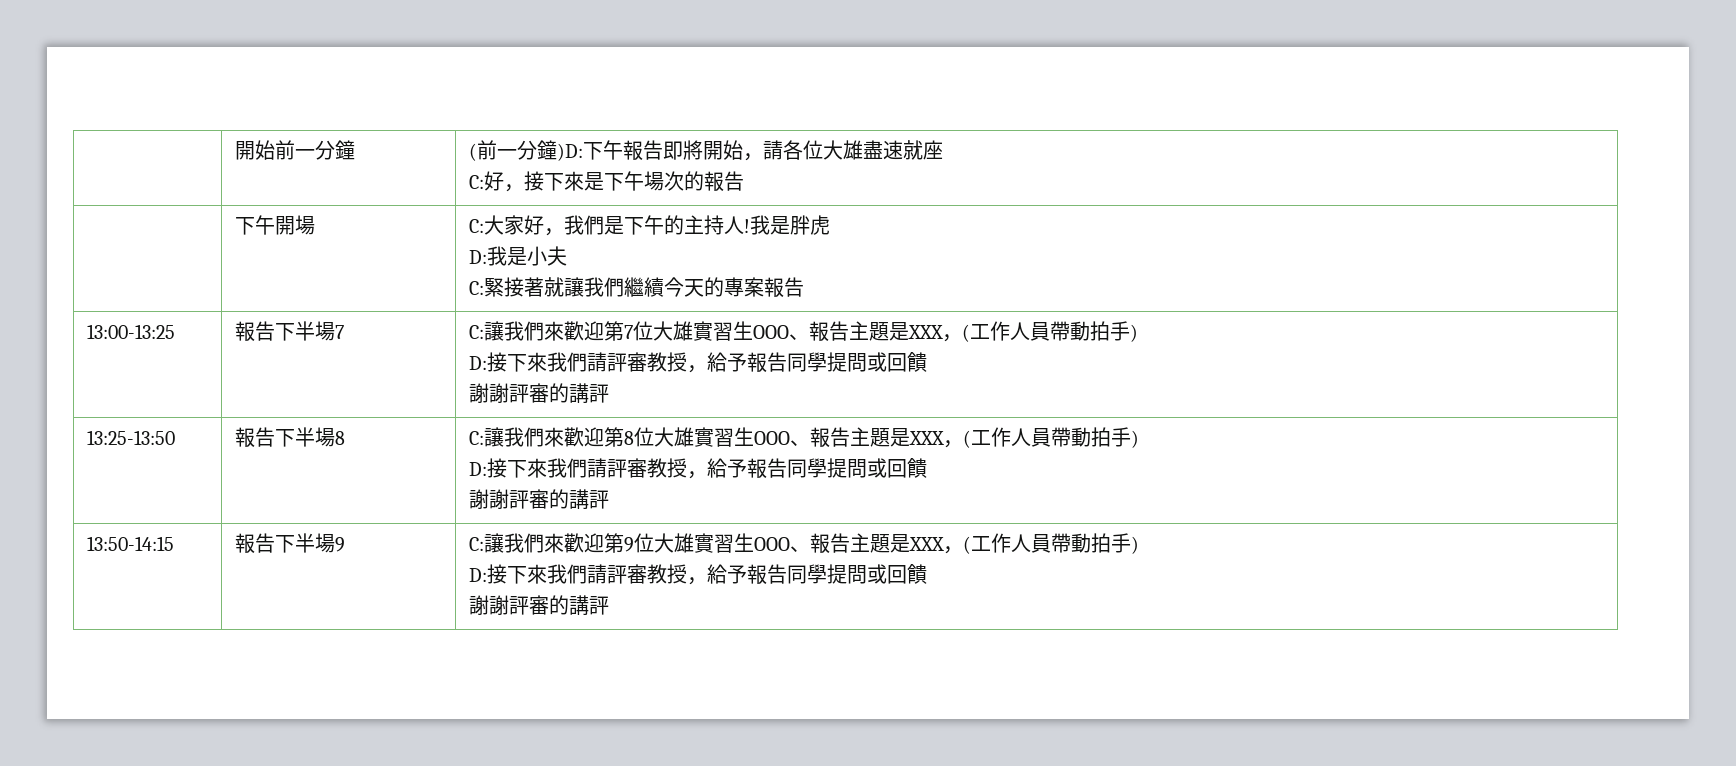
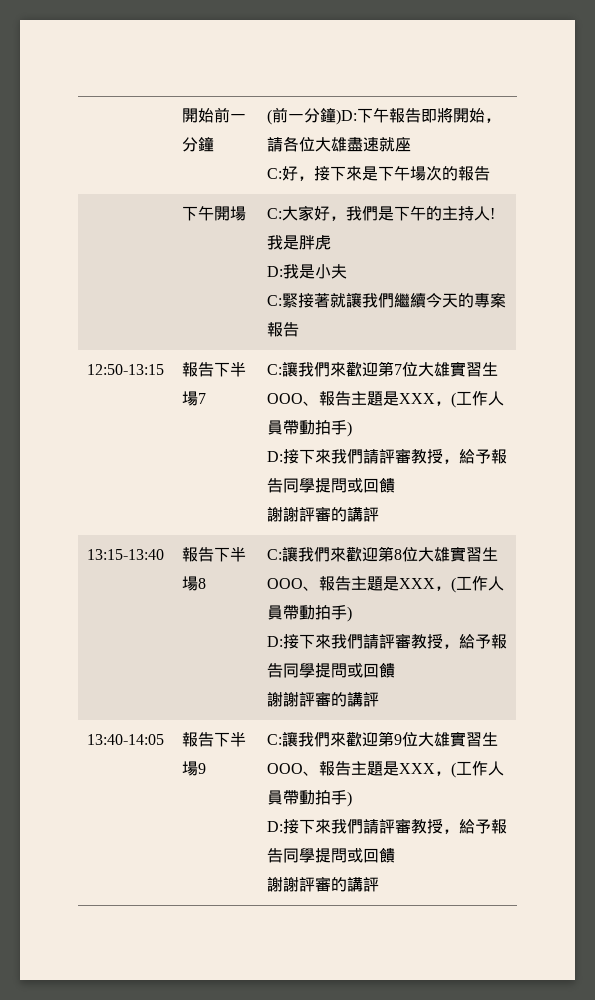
- 13:00-13:25 | 報告下半場7 | C:讓我們來歡迎第7位大雄實習生OOO、報告主題是XXX，(工作人員帶動拍手)
+ 12:50-13:15 | 報告下半場7 | C:讓我們來歡迎第7位大雄實習生OOO、報告主題是XXX，(工作人員帶動拍手)
- 13:25-13:50 | 報告下半場8 | C:讓我們來歡迎第8位大雄實習生OOO、報告主題是XXX，(工作人員帶動拍手)
+ 13:15-13:40 | 報告下半場8 | C:讓我們來歡迎第8位大雄實習生OOO、報告主題是XXX，(工作人員帶動拍手)
- 13:50-14:15 | 報告下半場9 | C:讓我們來歡迎第9位大雄實習生OOO、報告主題是XXX，(工作人員帶動拍手)
+ 13:40-14:05 | 報告下半場9 | C:讓我們來歡迎第9位大雄實習生OOO、報告主題是XXX，(工作人員帶動拍手)

